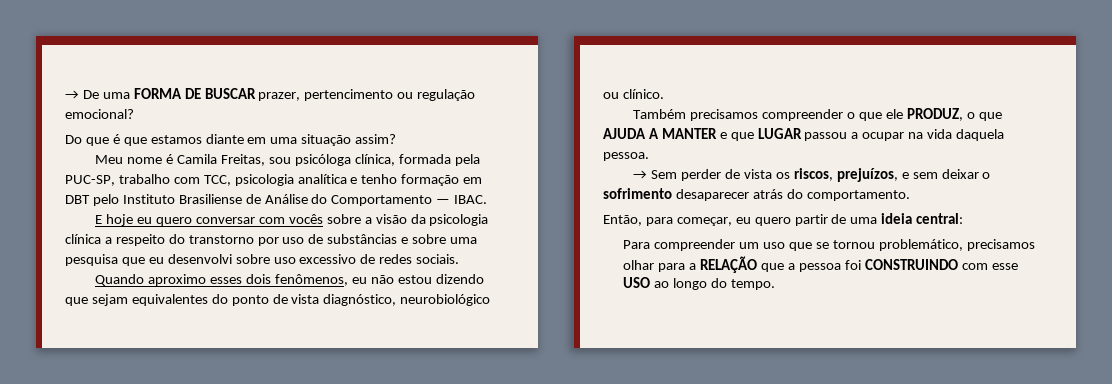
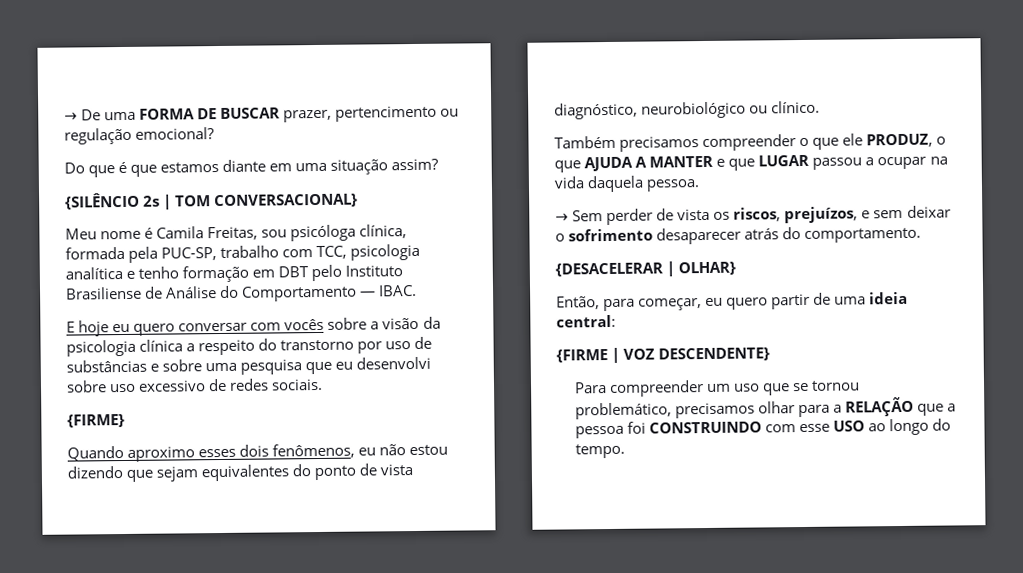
+ {SILÊNCIO 2s | TOM CONVERSACIONAL}
+ {FIRME}
+ {DESACELERAR | OLHAR}
+ {FIRME | VOZ DESCENDENTE}

